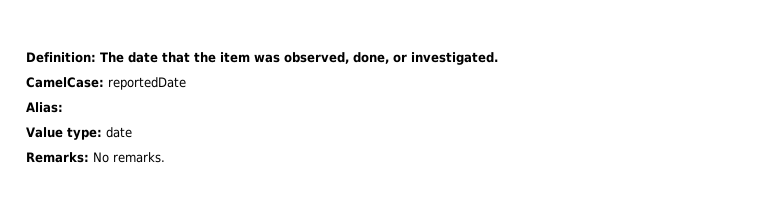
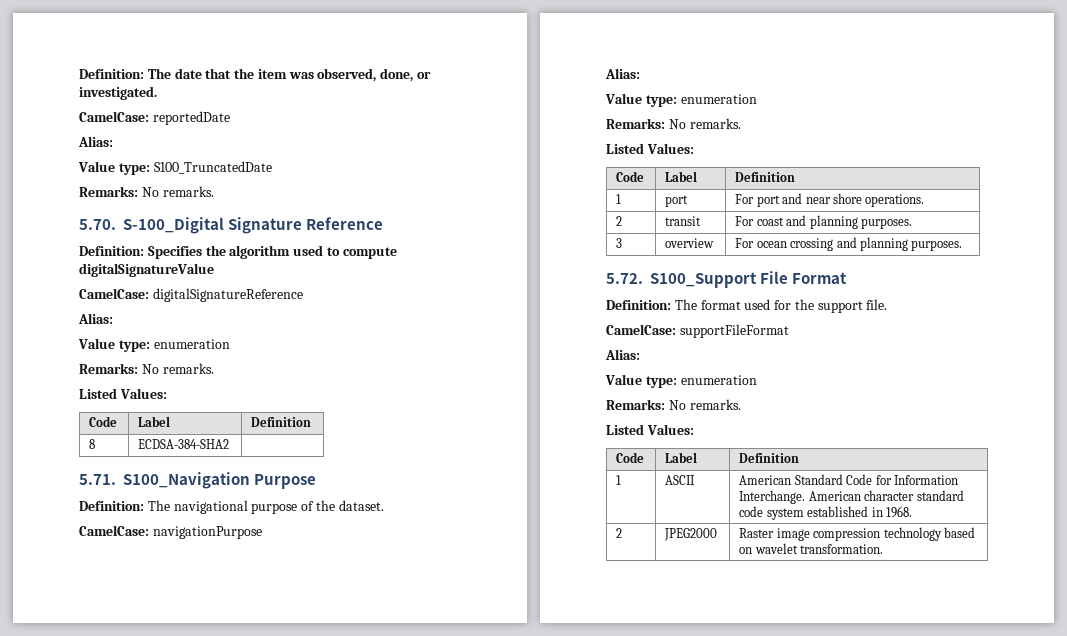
- Value type: date
+ Value type: S100_TruncatedDate
  Remarks: No remarks.
+ 5.70. S-100_Digital Signature Reference
+ Definition: Specifies the algorithm used to compute digitalSignatureValue
+ CamelCase: digitalSignatureReference
+ Alias:
+ Value type: enumeration
+ Remarks: No remarks.
+ Listed Values:
+ Code | Label | Definition
+ 8 | ECDSA-384-SHA2 |
+ 5.71. S100_Navigation Purpose
+ Definition: The navigational purpose of the dataset.
+ CamelCase: navigationPurpose
+ Alias:
+ Value type: enumeration
+ Remarks: No remarks.
+ Listed Values:
+ Code | Label | Definition
+ 1 | port | For port and near shore operations.
+ 2 | transit | For coast and planning purposes.
+ 3 | overview | For ocean crossing and planning purposes.
+ 5.72. S100_Support File Format
+ Definition: The format used for the support file.
+ CamelCase: supportFileFormat
+ Alias:
+ Value type: enumeration
+ Remarks: No remarks.
+ Listed Values:
+ Code | Label | Definition
+ 1 | ASCII | American Standard Code for Information Interchange. American character standard code system established in 1968.
+ 2 | JPEG2000 | Raster image compression technology based on wavelet transformation.

